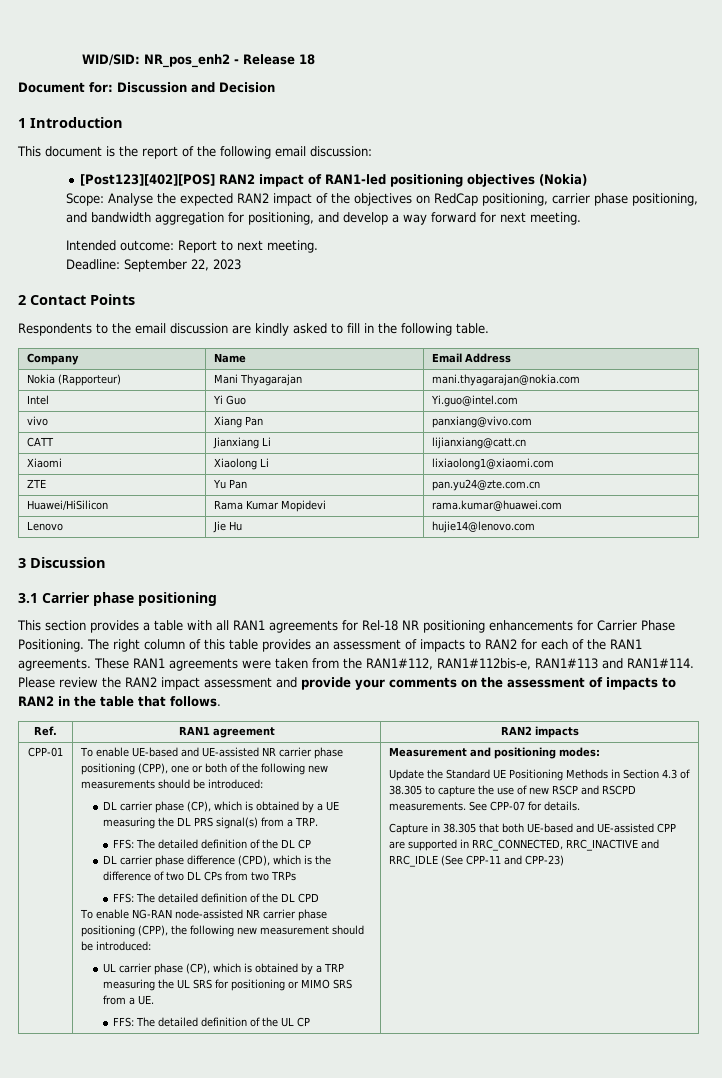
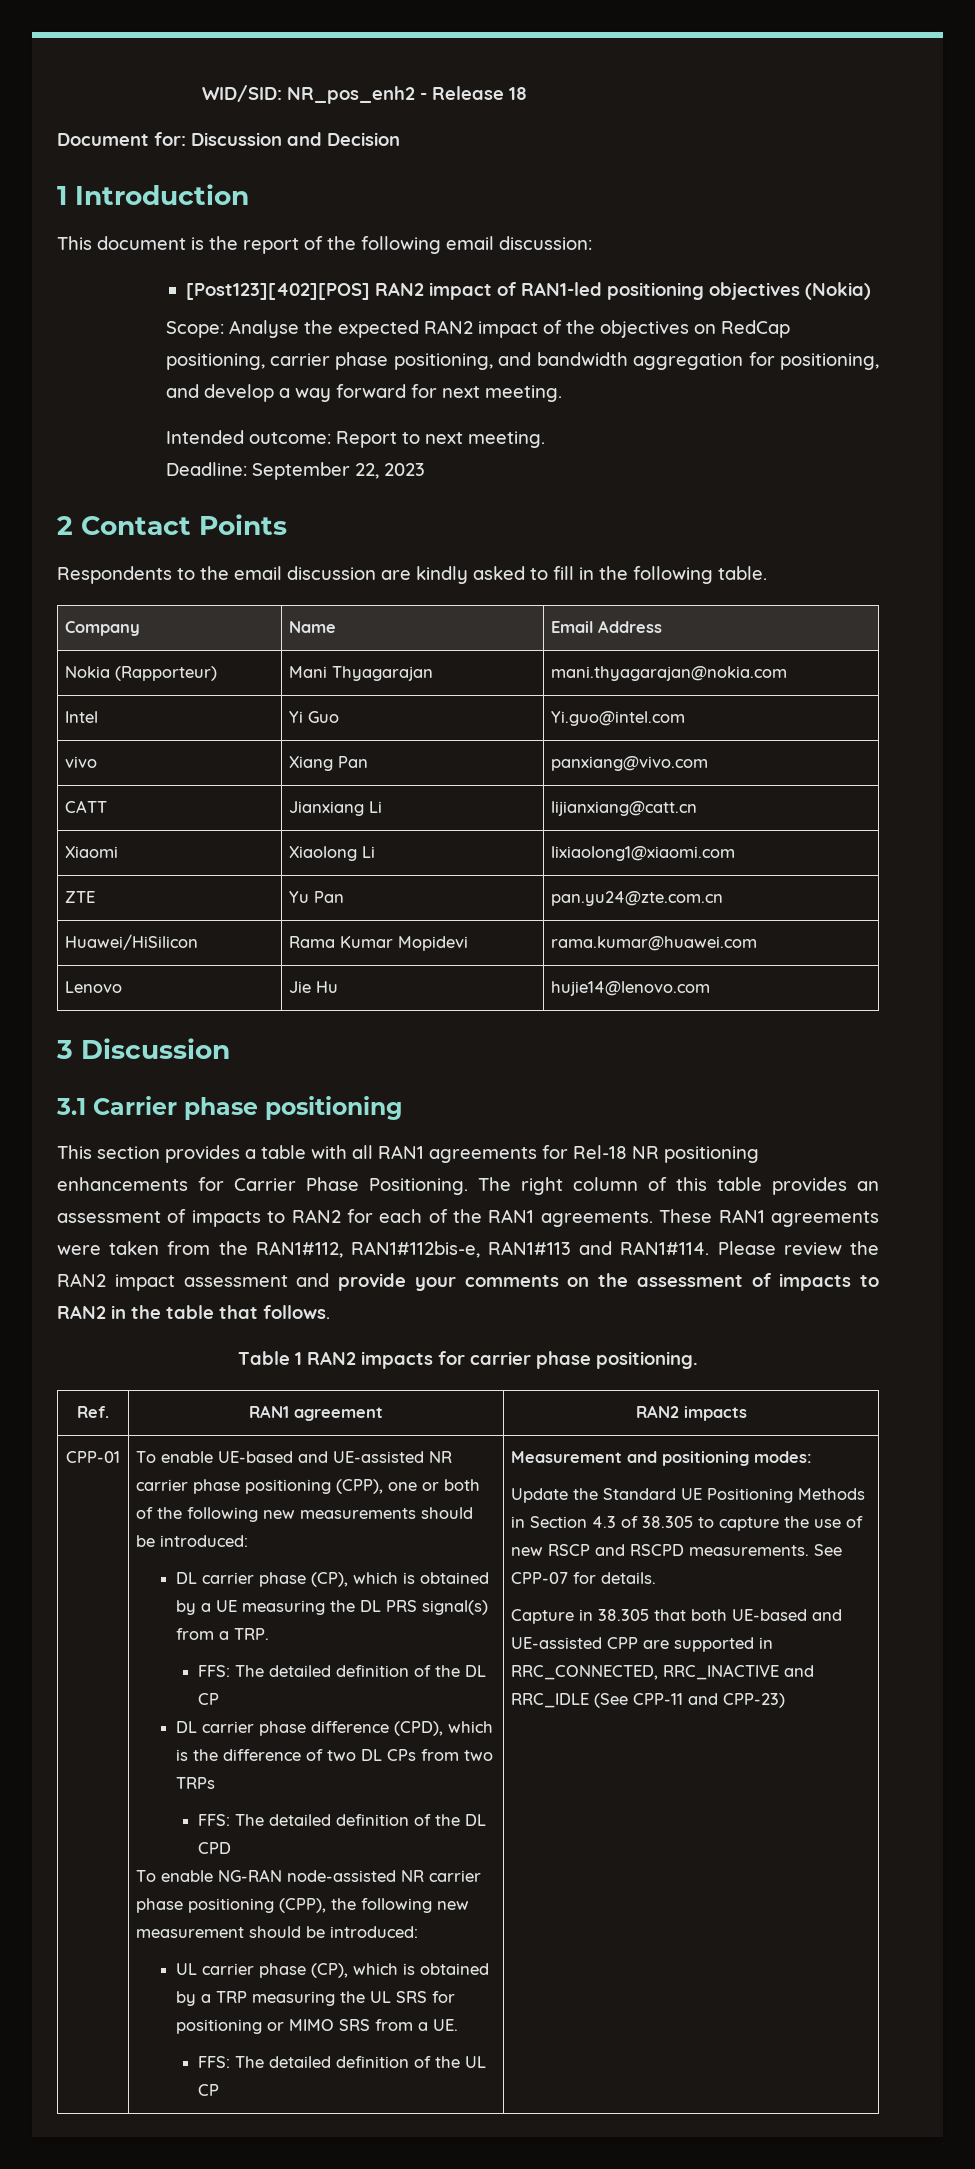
+ Table 1 RAN2 impacts for carrier phase positioning.

